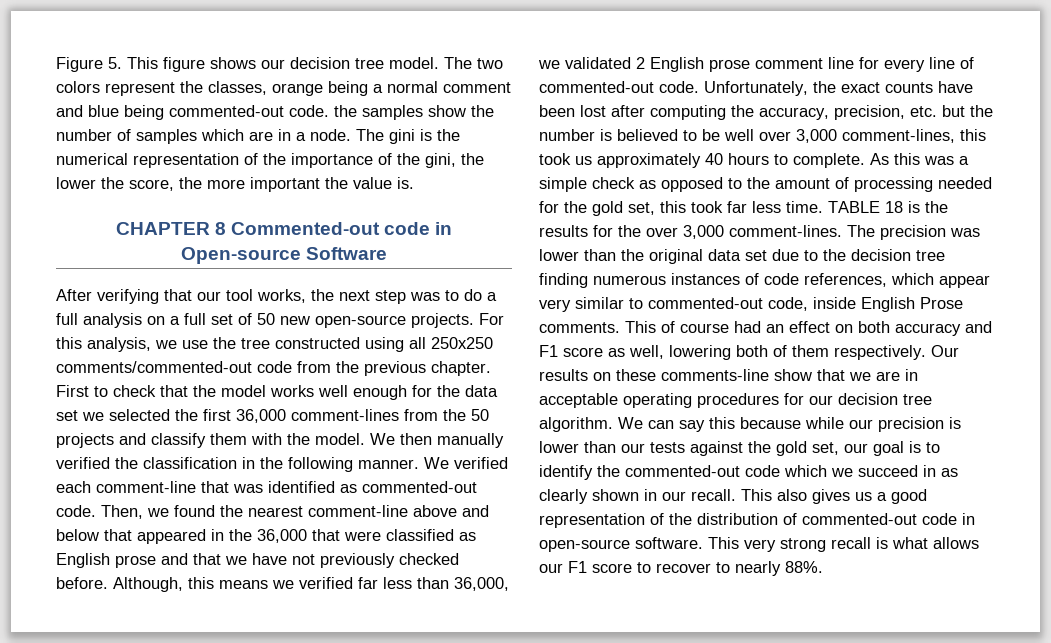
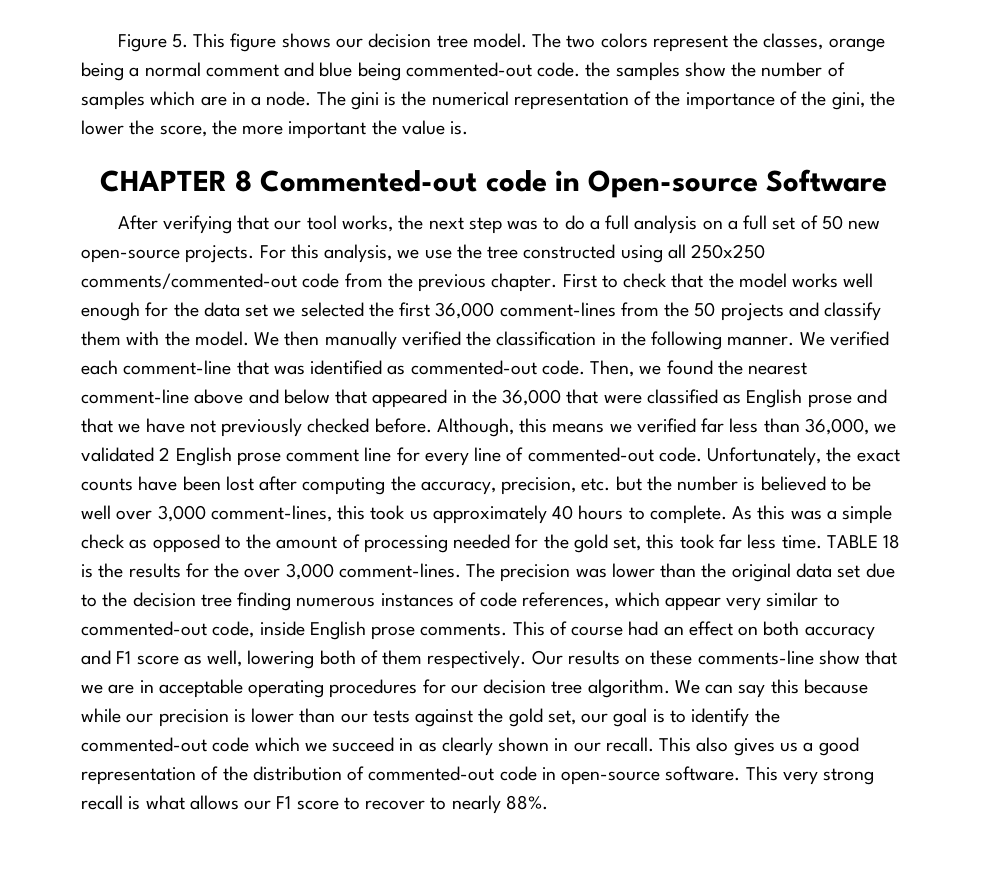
- The precision was lower than the original data set due to the decision tree finding numerous instances of code references, which appear very similar to commented-out code, inside English Prose comments.
+ The precision was lower than the original data set due to the decision tree finding numerous instances of code references, which appear very similar to commented-out code, inside English prose comments.

